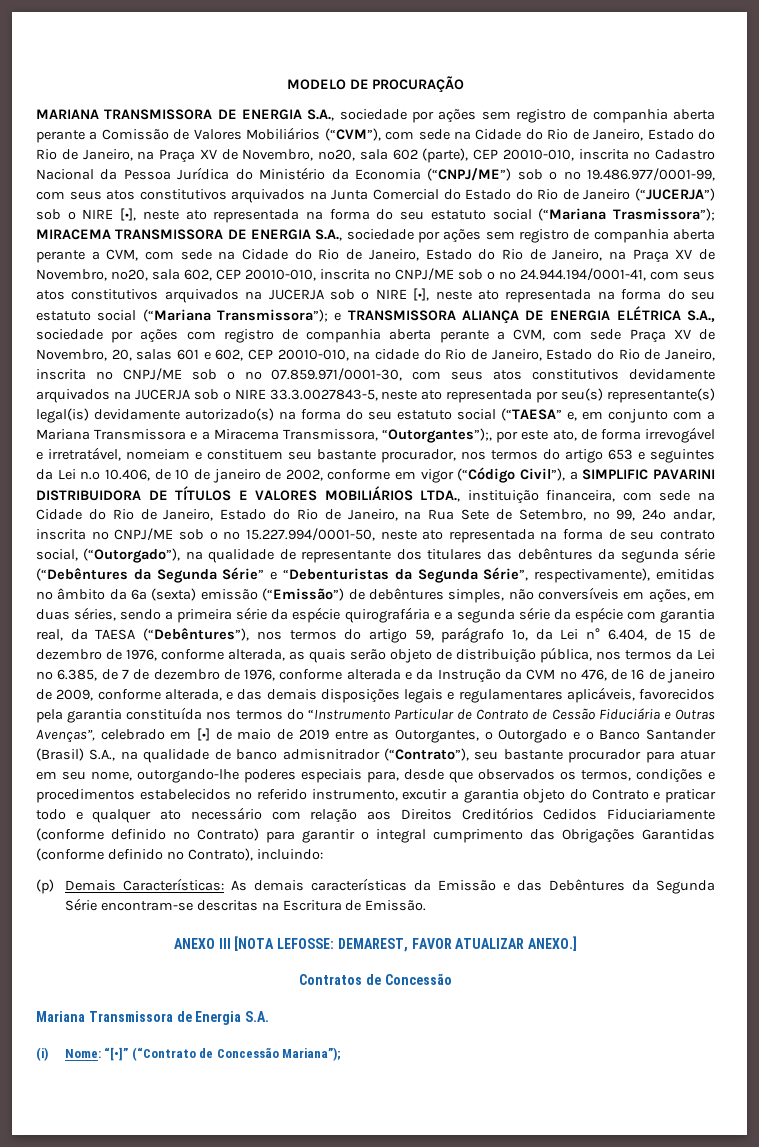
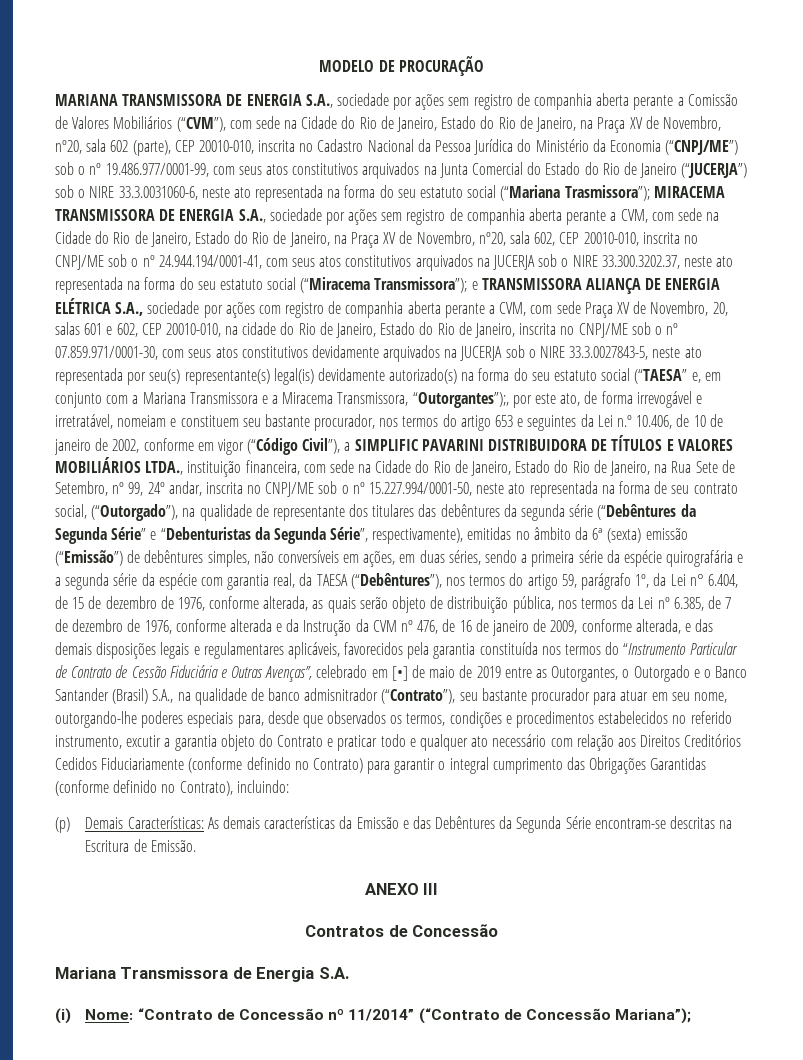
- MARIANA TRANSMISSORA DE ENERGIA S.A., sociedade por ações sem registro de companhia aberta perante a Comissão de Valores Mobiliários (“CVM”), com sede na Cidade do Rio de Janeiro, Estado do Rio de Janeiro, na Praça XV de Novembro, nº20, sala 602 (parte), CEP 20010-010, inscrita no Cadastro Nacional da Pessoa Jurídica do Ministério da Economia (“CNPJ/ME”) sob o nº 19.486.977/0001-99, com seus atos constitutivos arquivados na Junta Comercial do Estado do Rio de Janeiro (“JUCERJA”) sob o NIRE [•], neste ato representada na forma do seu estatuto social (“Mariana Trasmissora”);
+ MARIANA TRANSMISSORA DE ENERGIA S.A., sociedade por ações sem registro de companhia aberta perante a Comissão de Valores Mobiliários (“CVM”), com sede na Cidade do Rio de Janeiro, Estado do Rio de Janeiro, na Praça XV de Novembro, nº20, sala 602 (parte), CEP 20010-010, inscrita no Cadastro Nacional da Pessoa Jurídica do Ministério da Economia (“CNPJ/ME”) sob o nº 19.486.977/0001-99, com seus atos constitutivos arquivados na Junta Comercial do Estado do Rio de Janeiro (“JUCERJA”) sob o NIRE 33.3.0031060-6, neste ato representada na forma do seu estatuto social (“Mariana Trasmissora”);
- MIRACEMA TRANSMISSORA DE ENERGIA S.A., sociedade por ações sem registro de companhia aberta perante a CVM, com sede na Cidade do Rio de Janeiro, Estado do Rio de Janeiro, na Praça XV de Novembro, nº20, sala 602, CEP 20010-010, inscrita no CNPJ/ME sob o nº 24.944.194/0001-41, com seus atos constitutivos arquivados na JUCERJA sob o NIRE [•], neste ato representada na forma do seu estatuto social (“Mariana Transmissora”);
+ MIRACEMA TRANSMISSORA DE ENERGIA S.A., sociedade por ações sem registro de companhia aberta perante a CVM, com sede na Cidade do Rio de Janeiro, Estado do Rio de Janeiro, na Praça XV de Novembro, nº20, sala 602, CEP 20010-010, inscrita no CNPJ/ME sob o nº 24.944.194/0001-41, com seus atos constitutivos arquivados na JUCERJA sob o NIRE 33.300.3202.37, neste ato representada na forma do seu estatuto social (“Miracema Transmissora”);
- ANEXO III [NOTA LEFOSSE: DEMAREST, FAVOR ATUALIZAR ANEXO.]
+ ANEXO III
- (i) Nome: “[•]” (“Contrato de Concessão Mariana”);
+ (i) Nome: “Contrato de Concessão nº 11/2014” (“Contrato de Concessão Mariana”);

